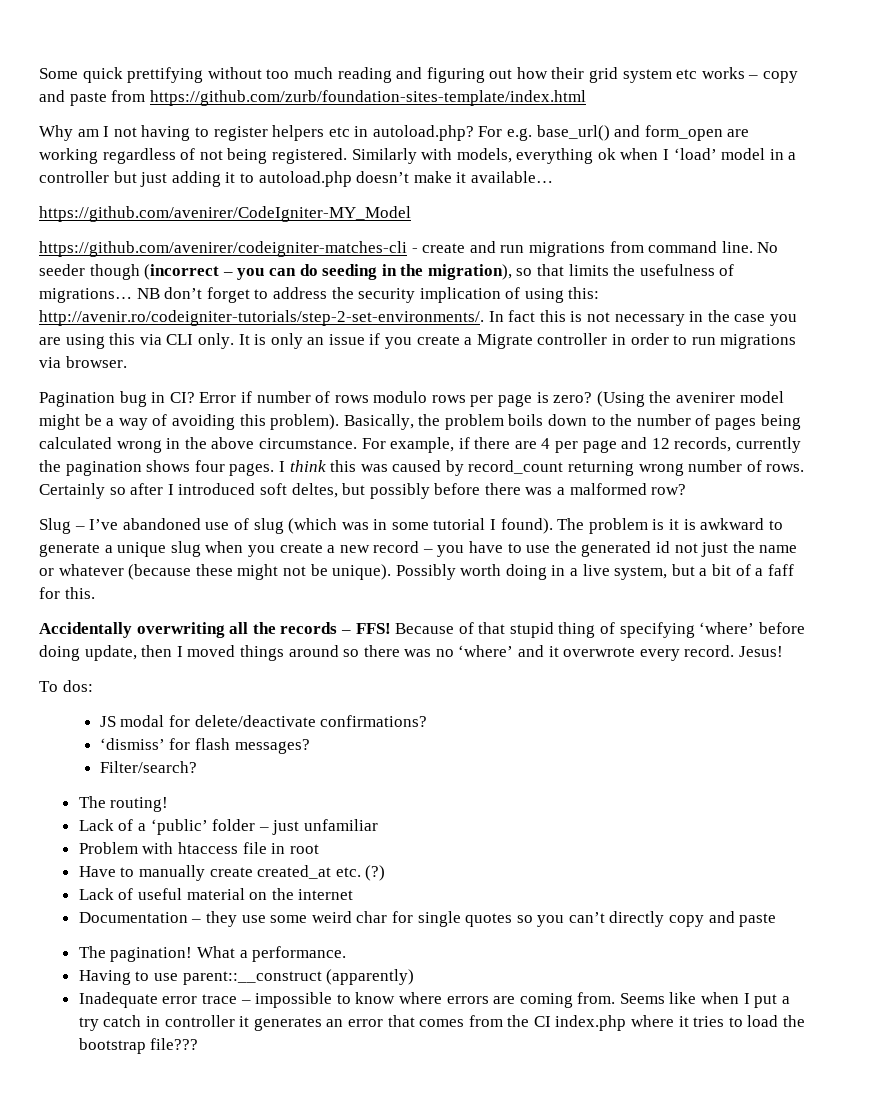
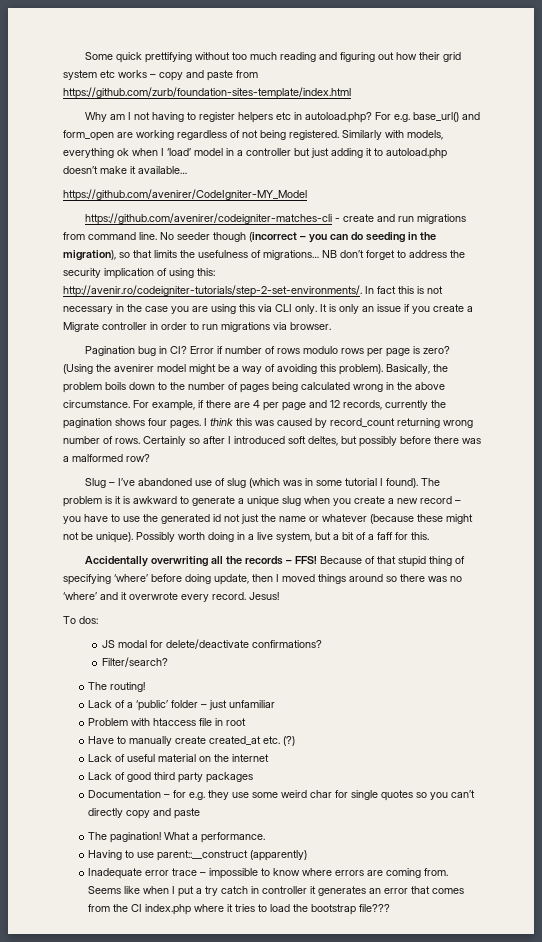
- ‘dismiss’ for flash messages?
+ Lack of good third party packages
- Documentation – they use some weird char for single quotes so you can’t directly copy and paste
+ Documentation – for e.g. they use some weird char for single quotes so you can’t directly copy and paste

